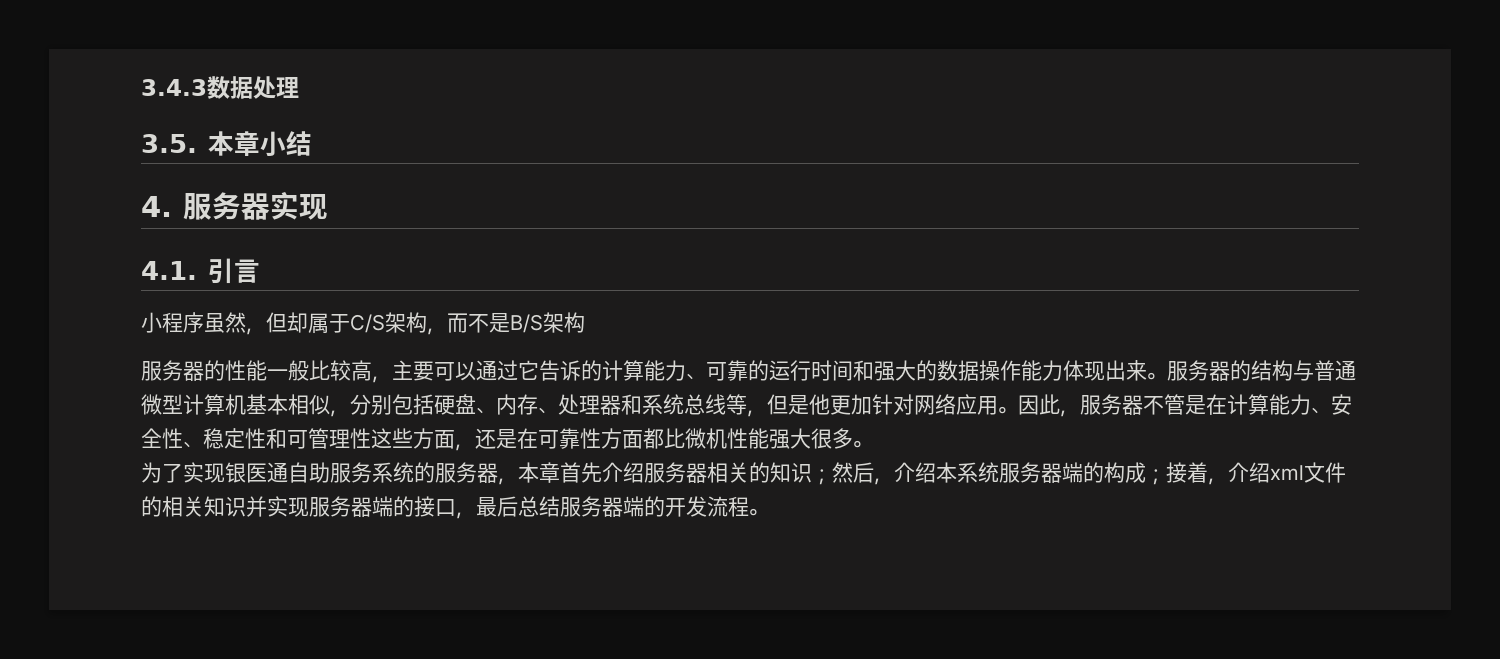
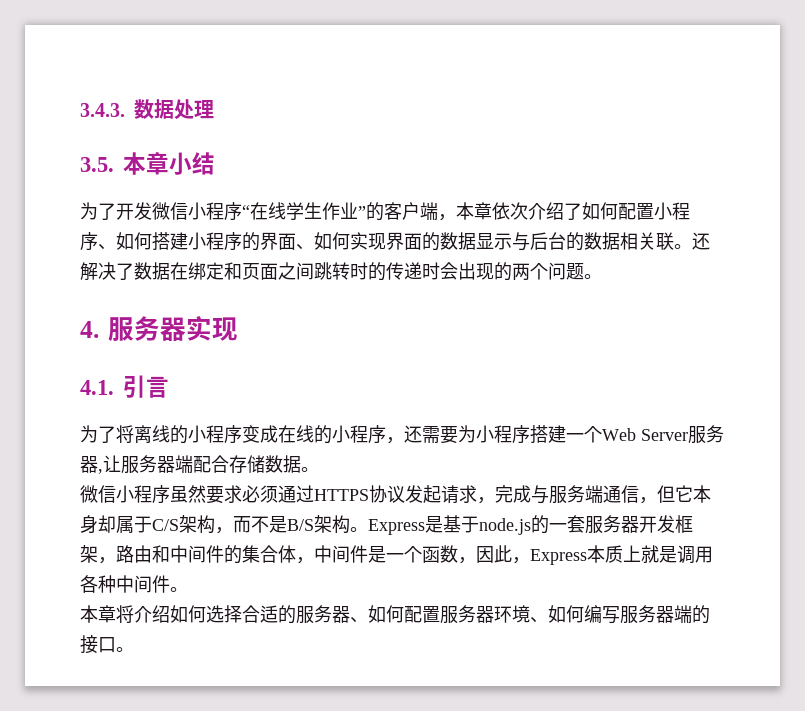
- 3.4.3数据处理
+ 3.4.3.数据处理
+ 为了开发微信小程序“在线学生作业”的客户端，本章依次介绍了如何配置小程序、如何搭建小程序的界面、如何实现界面的数据显示与后台的数据相关联。还解决了数据在绑定和页面之间跳转时的传递时会出现的两个问题。
- 小程序虽然，但却属于C/S架构，而不是B/S架构
- 服务器的性能一般比较高，主要可以通过它告诉的计算能力、可靠的运行时间和强大的数据操作能力体现出来。服务器的结构与普通微型计算机基本相似，分别包括硬盘、内存、处理器和系统总线等，但是他更加针对网络应用。因此，服务器不管是在计算能力、安全性、稳定性和可管理性这些方面，还是在可靠性方面都比微机性能强大很多。
- 为了实现银医通自助服务系统的服务器，本章首先介绍服务器相关的知识；然后，介绍本系统服务器端的构成；接着，介绍xml文件的相关知识并实现服务器端的接口，最后总结服务器端的开发流程。
+ 为了将离线的小程序变成在线的小程序，还需要为小程序搭建一个Web Server服务器,让服务器端配合存储数据。
+ 微信小程序虽然要求必须通过HTTPS协议发起请求，完成与服务端通信，但它本身却属于C/S架构，而不是B/S架构。Express是基于node.js的一套服务器开发框架，路由和中间件的集合体，中间件是一个函数，因此，Express本质上就是调用各种中间件。
+ 本章将介绍如何选择合适的服务器、如何配置服务器环境、如何编写服务器端的接口。

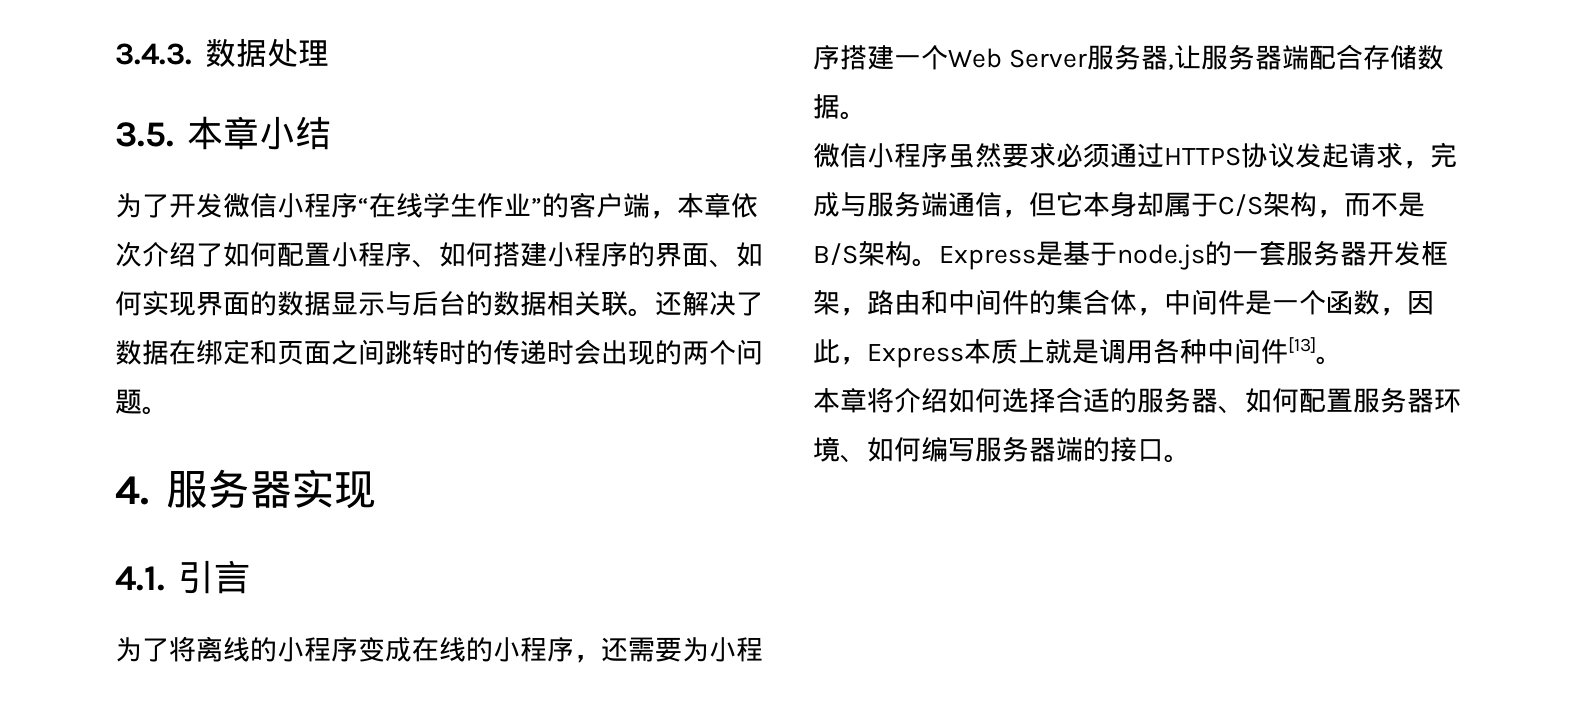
- Express是基于node.js的一套服务器开发框架，路由和中间件的集合体，中间件是一个函数，因此，Express本质上就是调用各种中间件。
+ Express是基于node.js的一套服务器开发框架，路由和中间件的集合体，中间件是一个函数，因此，Express本质上就是调用各种中间件[13]。

